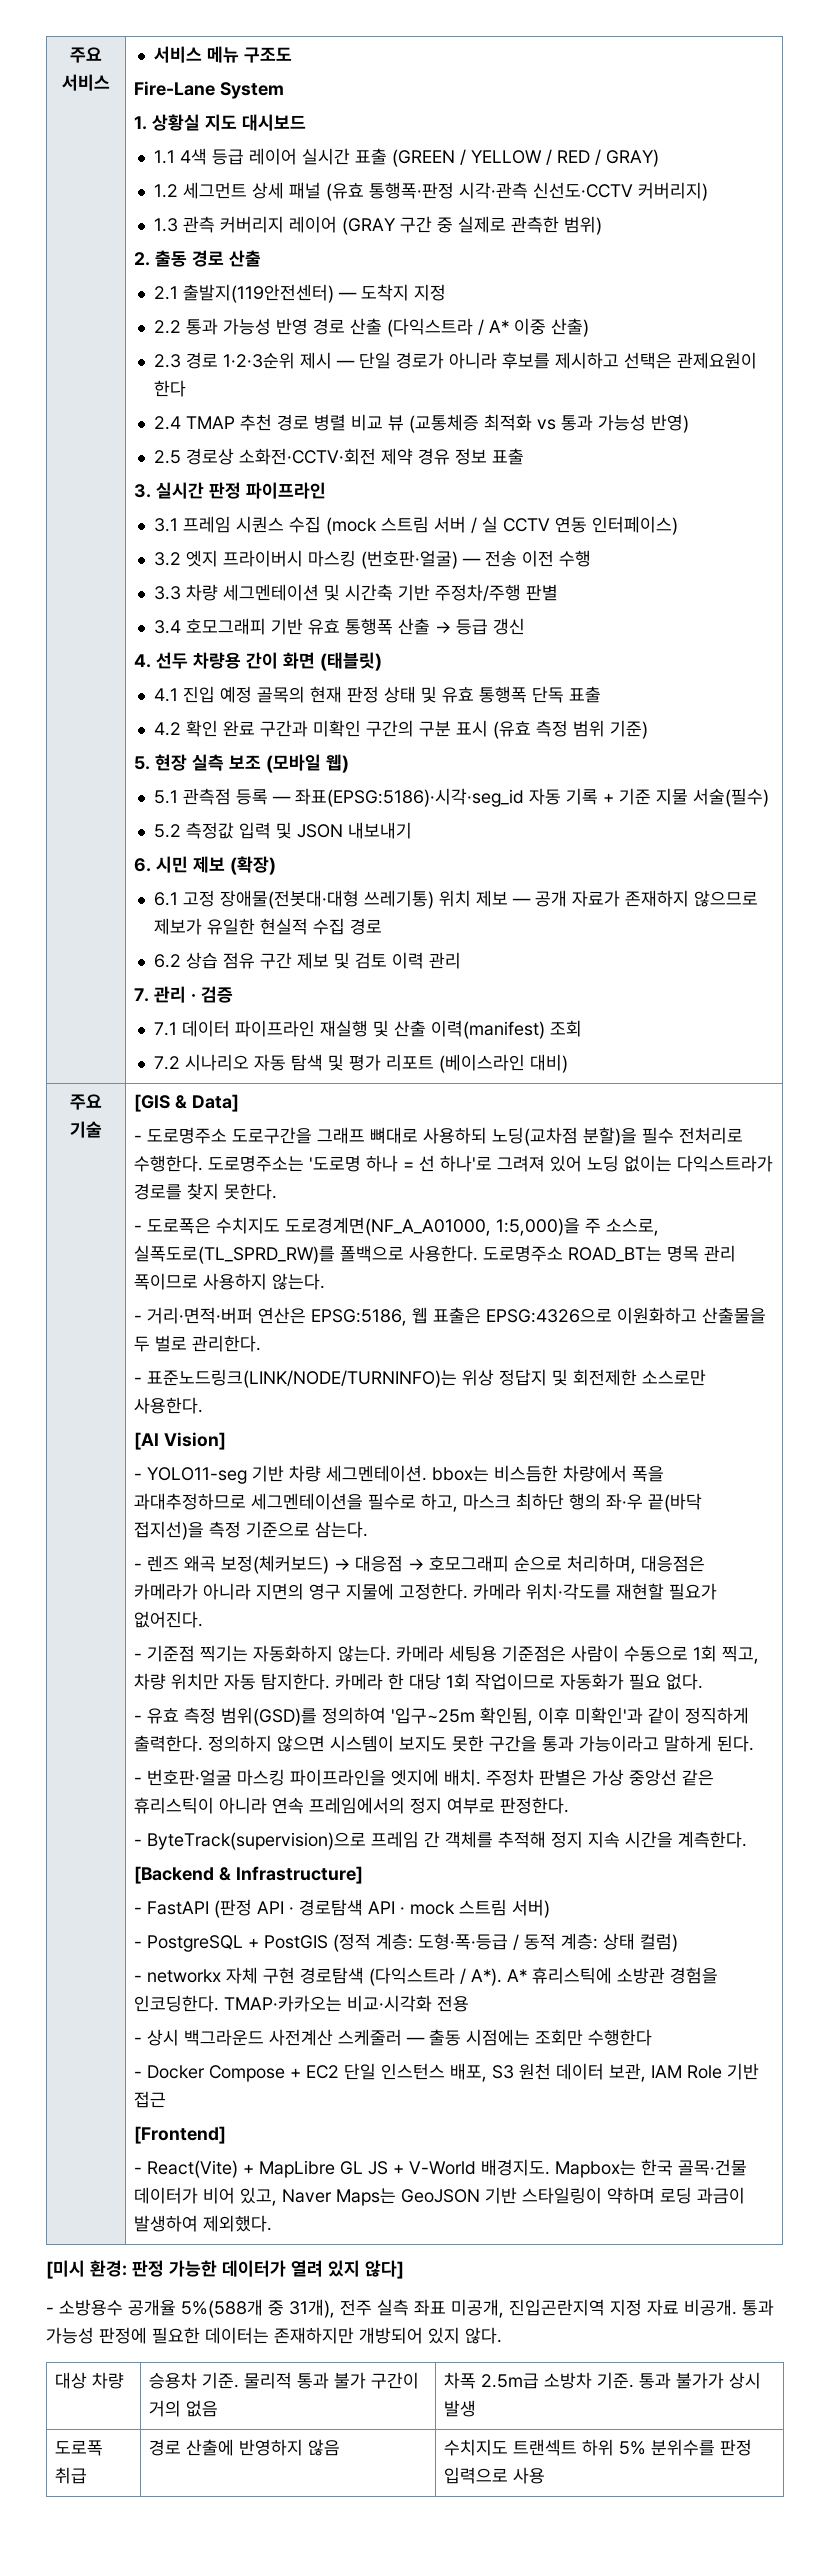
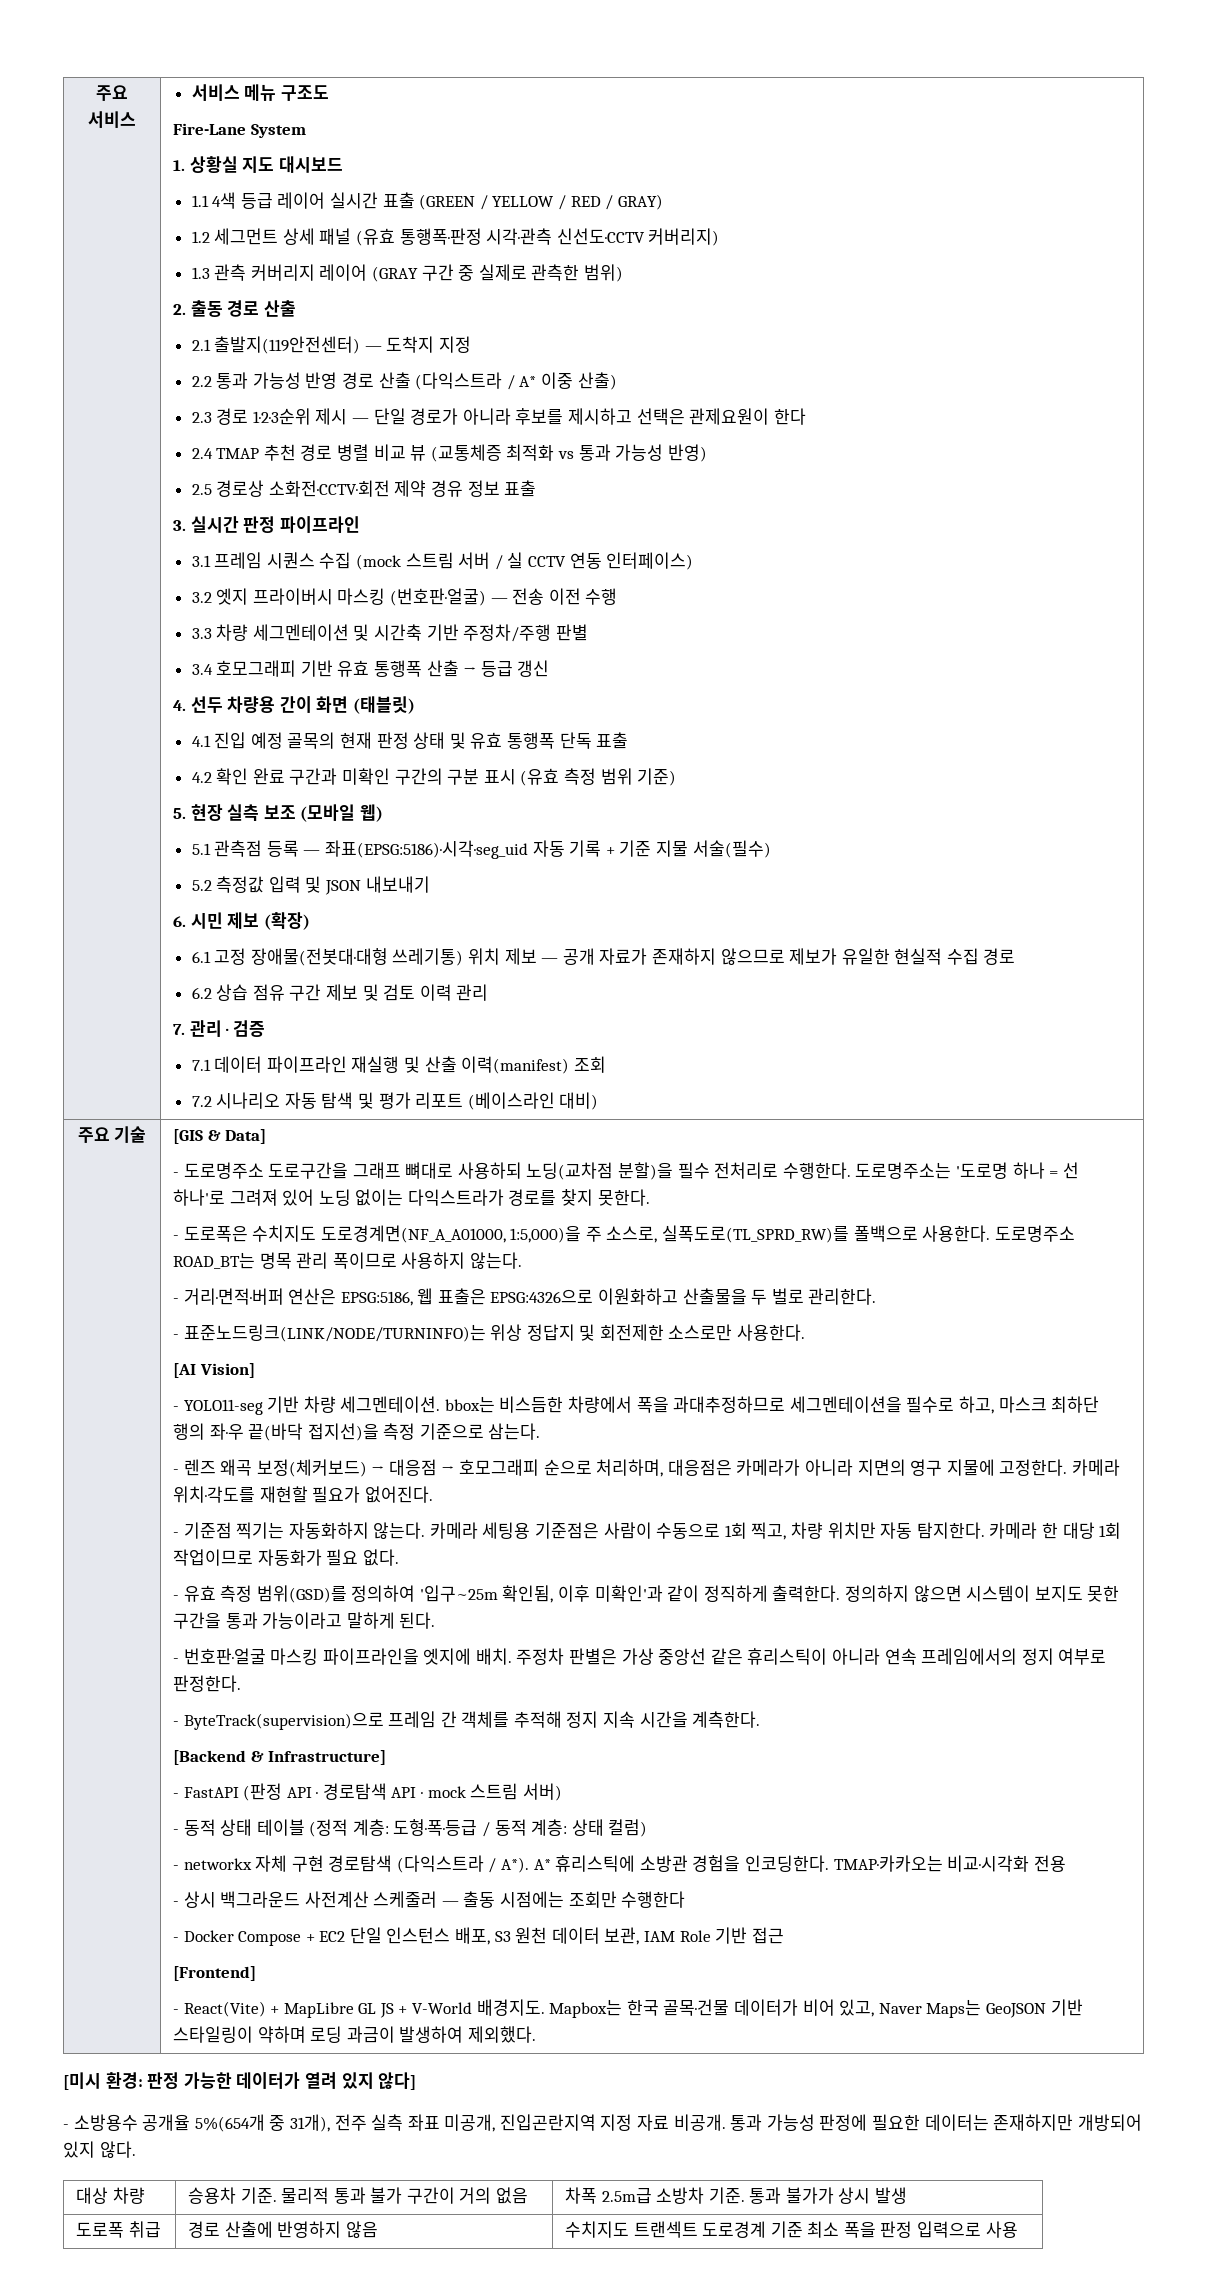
- 5.1 관측점 등록 — 좌표(EPSG:5186)·시각·seg_id 자동 기록 + 기준 지물 서술(필수)
+ 5.1 관측점 등록 — 좌표(EPSG:5186)·시각·seg_uid 자동 기록 + 기준 지물 서술(필수)
- - PostgreSQL + PostGIS (정적 계층: 도형·폭·등급 / 동적 계층: 상태 컬럼)
+ - 동적 상태 테이블 (정적 계층: 도형·폭·등급 / 동적 계층: 상태 컬럼)
- - 소방용수 공개율 5%(588개 중 31개), 전주 실측 좌표 미공개, 진입곤란지역 지정 자료 비공개.
+ - 소방용수 공개율 5%(654개 중 31개), 전주 실측 좌표 미공개, 진입곤란지역 지정 자료 비공개.
- 도로폭 취급 | 경로 산출에 반영하지 않음 | 수치지도 트랜섹트 하위 5% 분위수를 판정 입력으로 사용
+ 도로폭 취급 | 경로 산출에 반영하지 않음 | 수치지도 트랜섹트 도로경계 기준 최소 폭을 판정 입력으로 사용

